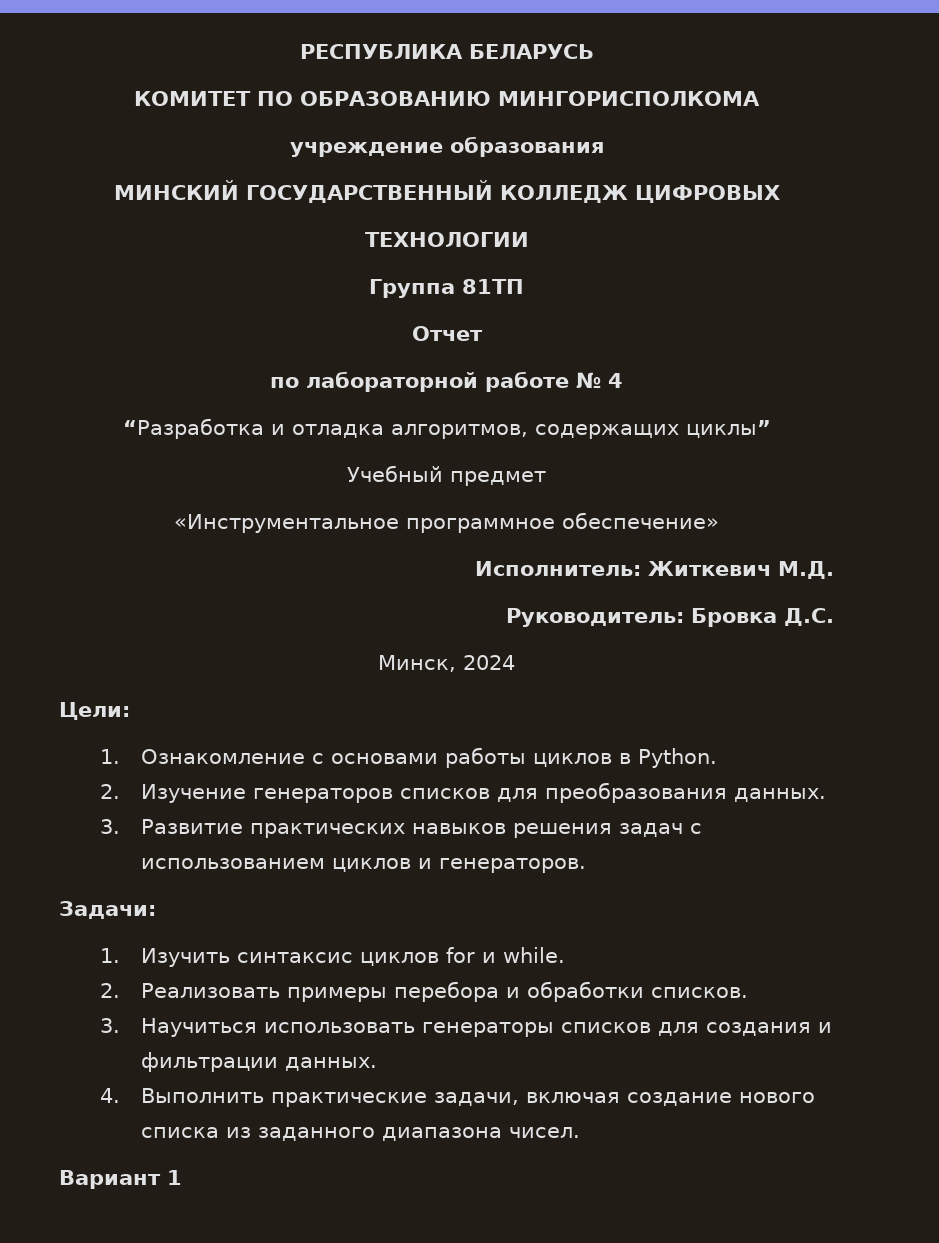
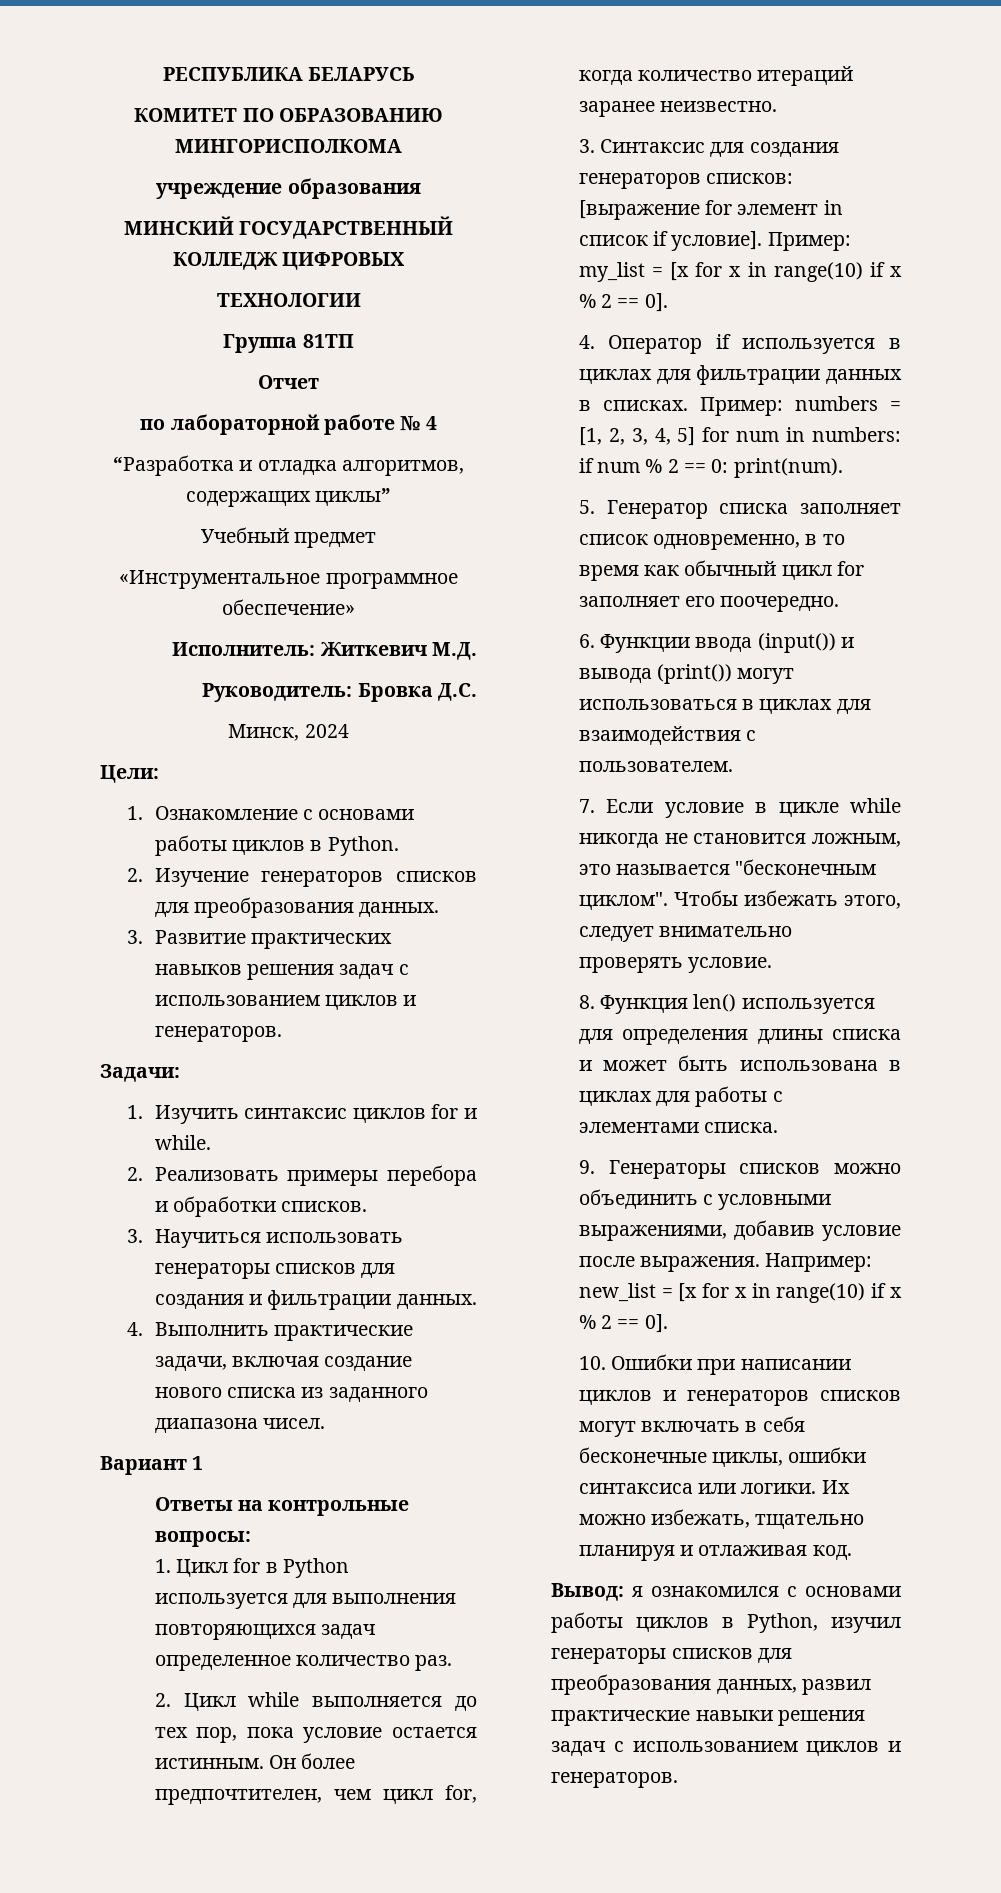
+ Ответы на контрольные вопросы:
+ 1. Цикл for в Python используется для выполнения повторяющихся задач определенное количество раз.
+ 2. Цикл while выполняется до тех пор, пока условие остается истинным. Он более предпочтителен, чем цикл for, когда количество итераций заранее неизвестно.
+ 3. Синтаксис для создания генераторов списков: [выражение for элемент in список if условие]. Пример: my_list = [x for x in range(10) if x % 2 == 0].
+ 4. Оператор if используется в циклах для фильтрации данных в списках. Пример: numbers = [1, 2, 3, 4, 5] for num in numbers: if num % 2 == 0: print(num).
+ 5. Генератор списка заполняет список одновременно, в то время как обычный цикл for заполняет его поочередно.
+ 6. Функции ввода (input()) и вывода (print()) могут использоваться в циклах для взаимодействия с пользователем.
+ 7. Если условие в цикле while никогда не становится ложным, это называется "бесконечным циклом". Чтобы избежать этого, следует внимательно проверять условие.
+ 8. Функция len() используется для определения длины списка и может быть использована в циклах для работы с элементами списка.
+ 9. Генераторы списков можно объединить с условными выражениями, добавив условие после выражения. Например: new_list = [x for x in range(10) if x % 2 == 0].
+ 10. Ошибки при написании циклов и генераторов списков могут включать в себя бесконечные циклы, ошибки синтаксиса или логики. Их можно избежать, тщательно планируя и отлаживая код.
+ Вывод: я ознакомился с основами работы циклов в Python, изучил генераторы списков для преобразования данных, развил практические навыки решения задач с использованием циклов и генераторов.

